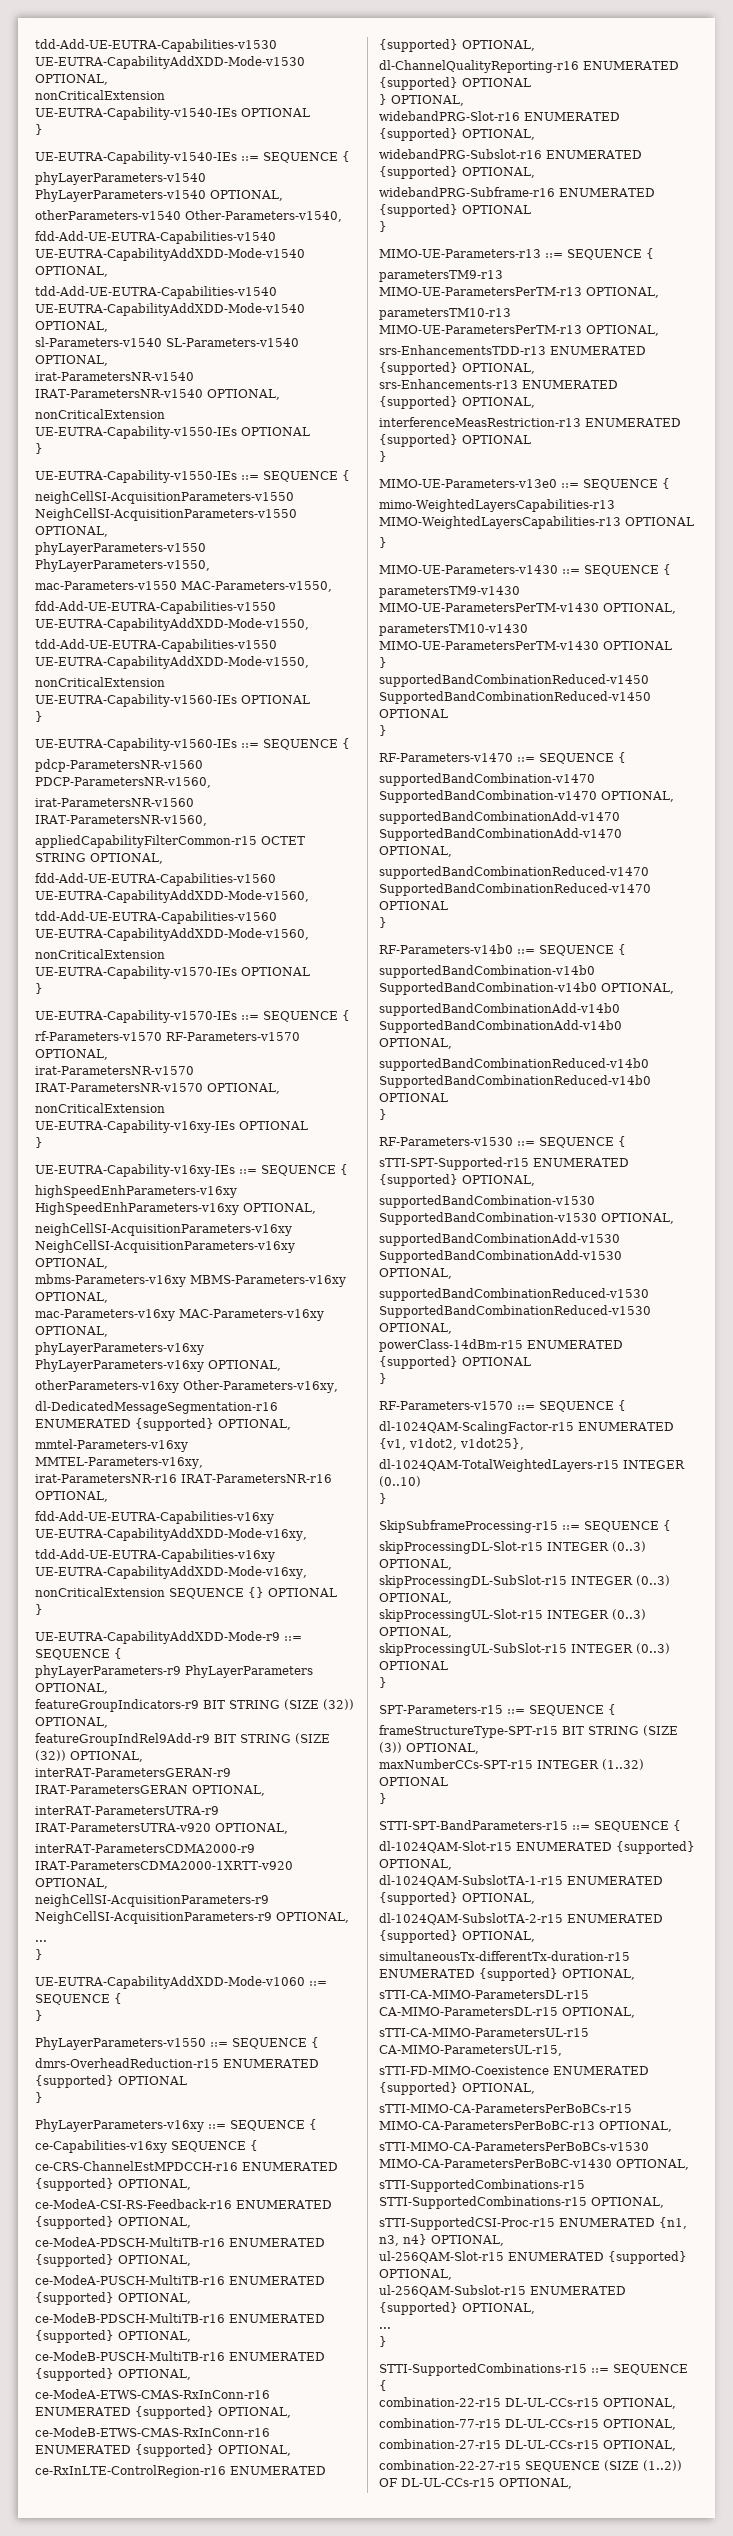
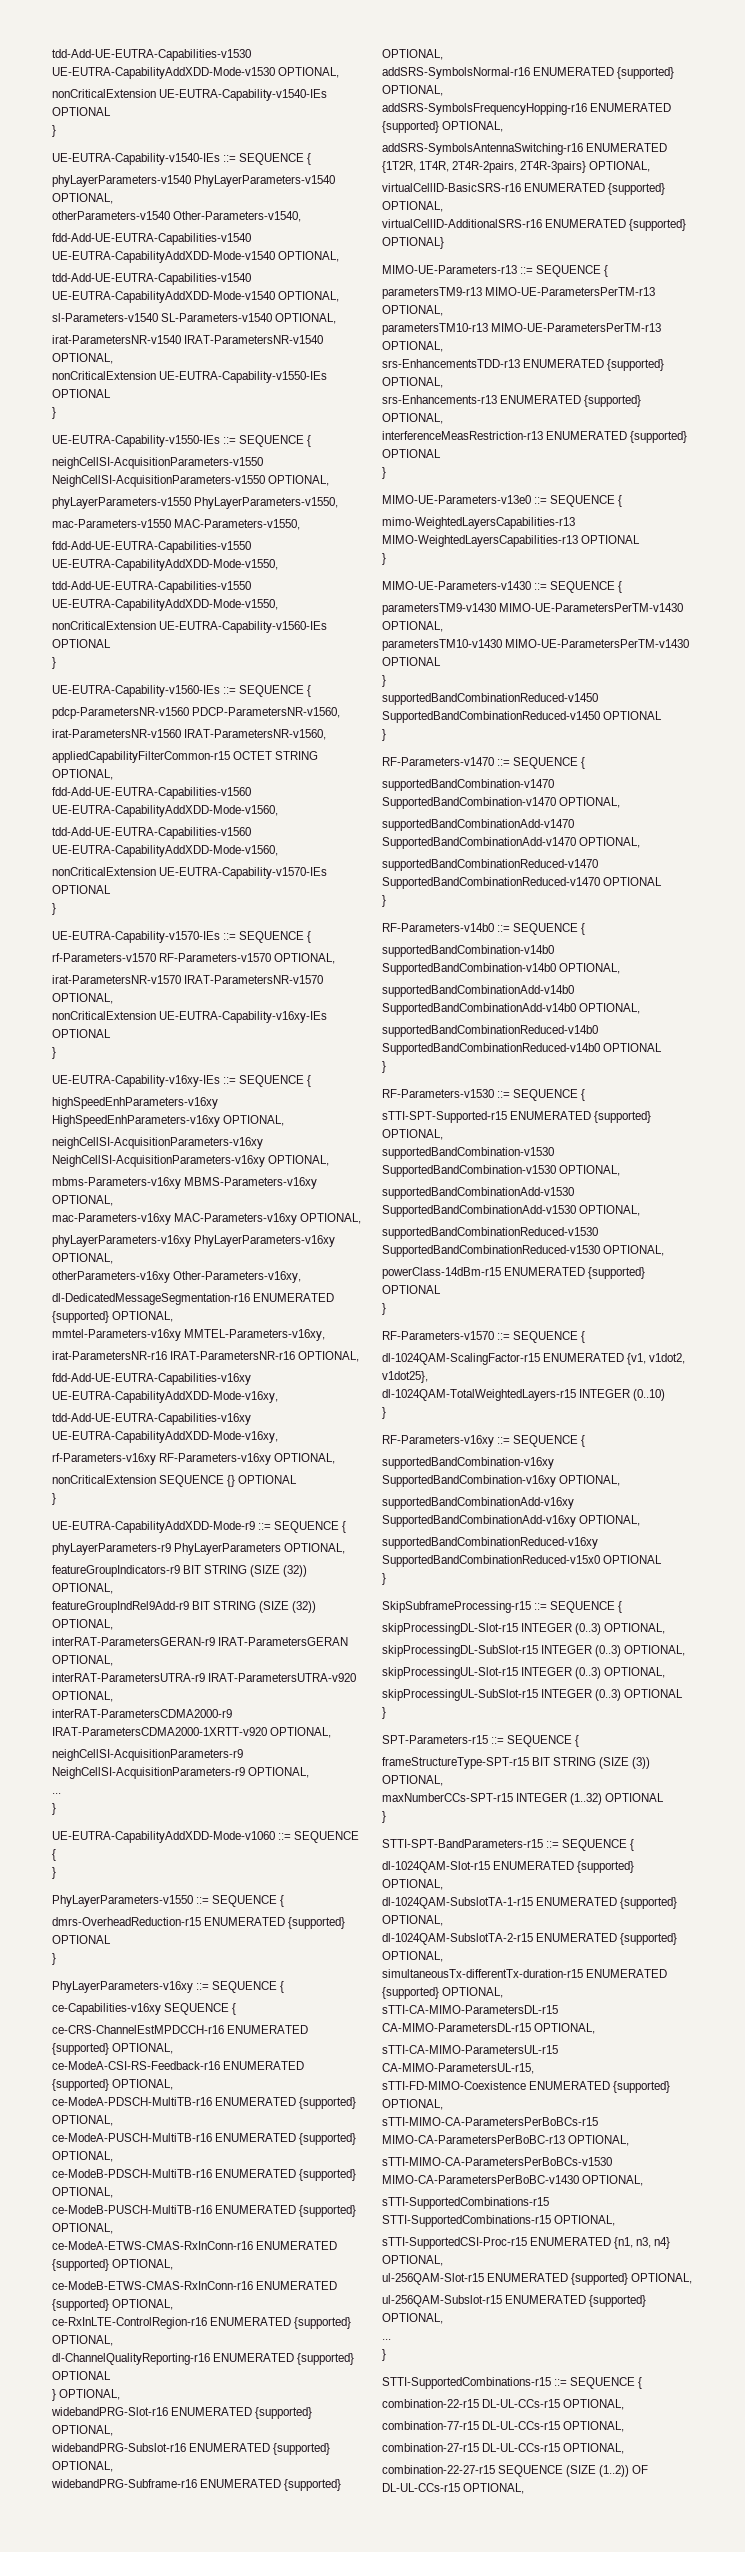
+ rf-Parameters-v16xy RF-Parameters-v16xy OPTIONAL,
- widebandPRG-Subframe-r16 ENUMERATED {supported} OPTIONAL
- }
+ widebandPRG-Subframe-r16 ENUMERATED {supported} OPTIONAL,
+ addSRS-SymbolsNormal-r16 ENUMERATED {supported} OPTIONAL,
+ addSRS-SymbolsFrequencyHopping-r16 ENUMERATED {supported} OPTIONAL,
+ addSRS-SymbolsAntennaSwitching-r16 ENUMERATED {1T2R, 1T4R, 2T4R-2pairs, 2T4R-3pairs} OPTIONAL,
+ virtualCellID-BasicSRS-r16 ENUMERATED {supported} OPTIONAL,
+ virtualCellID-AdditionalSRS-r16 ENUMERATED {supported} OPTIONAL}
+ RF-Parameters-v16xy ::= SEQUENCE {
+ supportedBandCombination-v16xy SupportedBandCombination-v16xy OPTIONAL,
+ supportedBandCombinationAdd-v16xy SupportedBandCombinationAdd-v16xy OPTIONAL,
+ supportedBandCombinationReduced-v16xy SupportedBandCombinationReduced-v15x0 OPTIONAL
+ }

